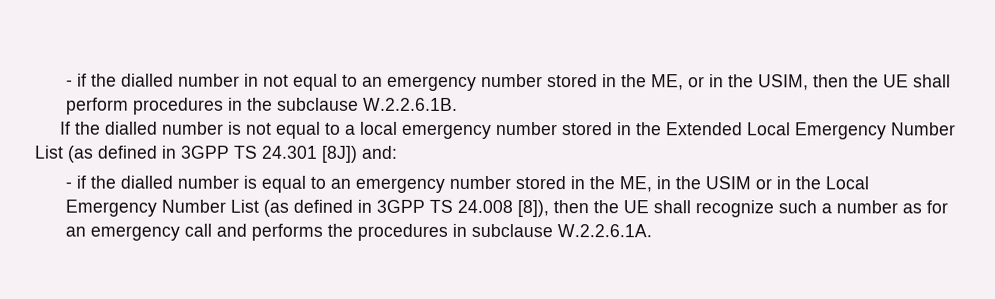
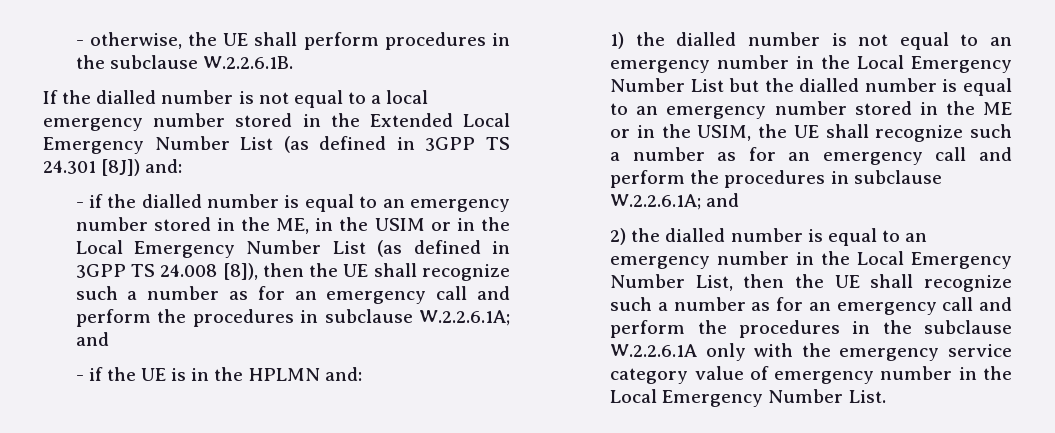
- - if the dialled number in not equal to an emergency number stored in the ME, or in the USIM, then the UE shall perform procedures in the subclause W.2.2.6.1B.
+ - otherwise, the UE shall perform procedures in the subclause W.2.2.6.1B.
- - if the dialled number is equal to an emergency number stored in the ME, in the USIM or in the Local Emergency Number List (as defined in 3GPP TS 24.008 [8]), then the UE shall recognize such a number as for an emergency call and performs the procedures in subclause W.2.2.6.1A.
+ - if the dialled number is equal to an emergency number stored in the ME, in the USIM or in the Local Emergency Number List (as defined in 3GPP TS 24.008 [8]), then the UE shall recognize such a number as for an emergency call and perform the procedures in subclause W.2.2.6.1A; and
+ - if the UE is in the HPLMN and:
+ 1) the dialled number is not equal to an emergency number in the Local Emergency Number List but the dialled number is equal to an emergency number stored in the ME or in the USIM, the UE shall recognize such a number as for an emergency call and perform the procedures in subclause W.2.2.6.1A; and
+ 2) the dialled number is equal to an emergency number in the Local Emergency Number List, then the UE shall recognize such a number as for an emergency call and perform the procedures in the subclause W.2.2.6.1A only with the emergency service category value of emergency number in the Local Emergency Number List.

